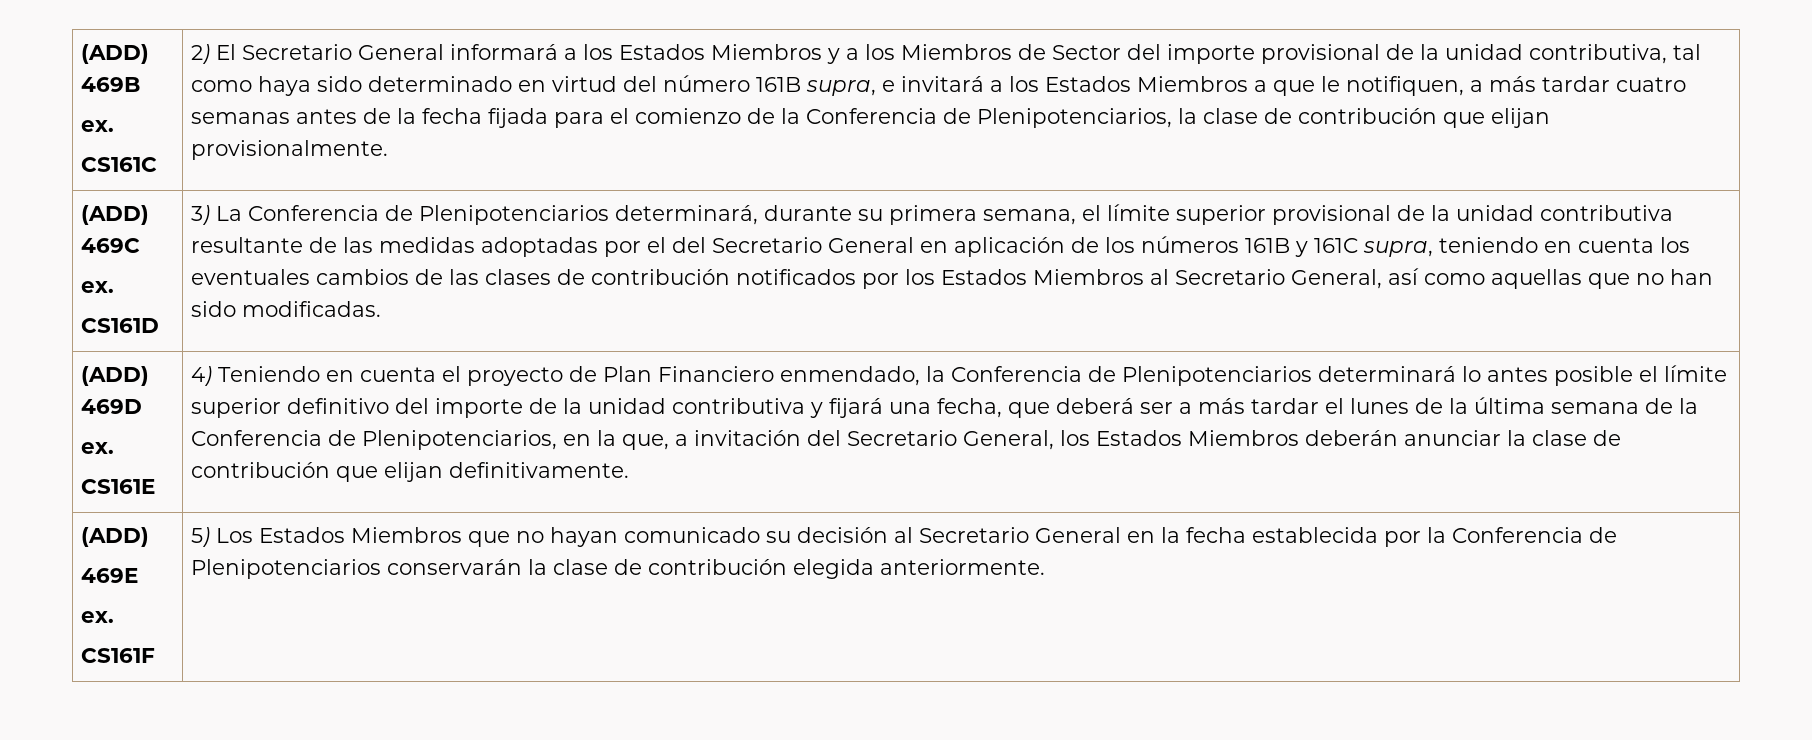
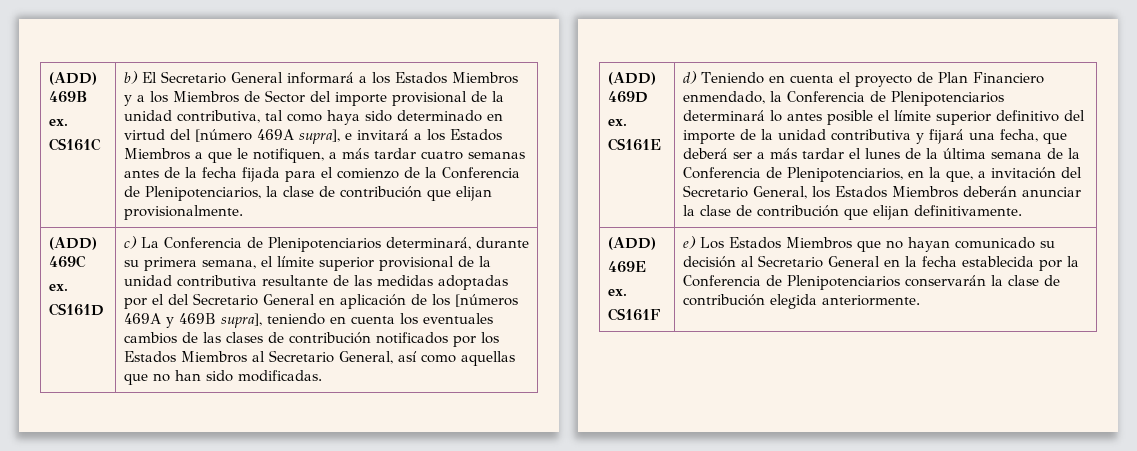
- 2) El Secretario General informará a los Estados Miembros y a los Miembros de Sector del importe provisional de la unidad contributiva, tal como haya sido determinado en virtud del número 161B supra, e invitará a los Estados Miembros a que le notifiquen, a más tardar cuatro semanas antes de la fecha fijada para el comienzo de la Conferencia de Plenipotenciarios, la clase de contribución que elijan provisionalmente.
+ b) El Secretario General informará a los Estados Miembros y a los Miembros de Sector del importe provisional de la unidad contributiva, tal como haya sido determinado en virtud del [número 469A supra], e invitará a los Estados Miembros a que le notifiquen, a más tardar cuatro semanas antes de la fecha fijada para el comienzo de la Conferencia de Plenipotenciarios, la clase de contribución que elijan provisionalmente.
- 3) La Conferencia de Plenipotenciarios determinará, durante su primera semana, el límite superior provisional de la unidad contributiva resultante de las medidas adoptadas por el del Secretario General en aplicación de los números 161B y 161C supra, teniendo en cuenta los eventuales cambios de las clases de contribución notificados por los Estados Miembros al Secretario General, así como aquellas que no han sido modificadas.
+ c) La Conferencia de Plenipotenciarios determinará, durante su primera semana, el límite superior provisional de la unidad contributiva resultante de las medidas adoptadas por el del Secretario General en aplicación de los [números 469A y 469B supra], teniendo en cuenta los eventuales cambios de las clases de contribución notificados por los Estados Miembros al Secretario General, así como aquellas que no han sido modificadas.
- 4) Teniendo en cuenta el proyecto de Plan Financiero enmendado, la Conferencia de Plenipotenciarios determinará lo antes posible el límite superior definitivo del importe de la unidad contributiva y fijará una fecha, que deberá ser a más tardar el lunes de la última semana de la Conferencia de Plenipotenciarios, en la que, a invitación del Secretario General, los Estados Miembros deberán anunciar la clase de contribución que elijan definitivamente.
+ d) Teniendo en cuenta el proyecto de Plan Financiero enmendado, la Conferencia de Plenipotenciarios determinará lo antes posible el límite superior definitivo del importe de la unidad contributiva y fijará una fecha, que deberá ser a más tardar el lunes de la última semana de la Conferencia de Plenipotenciarios, en la que, a invitación del Secretario General, los Estados Miembros deberán anunciar la clase de contribución que elijan definitivamente.
  (ADD)
  469E
  ex.
- CS161F | 5) Los Estados Miembros que no hayan comunicado su decisión al Secretario General en la fecha establecida por la Conferencia de Plenipotenciarios conservarán la clase de contribución elegida anteriormente.
+ CS161F | e) Los Estados Miembros que no hayan comunicado su decisión al Secretario General en la fecha establecida por la Conferencia de Plenipotenciarios conservarán la clase de contribución elegida anteriormente.

